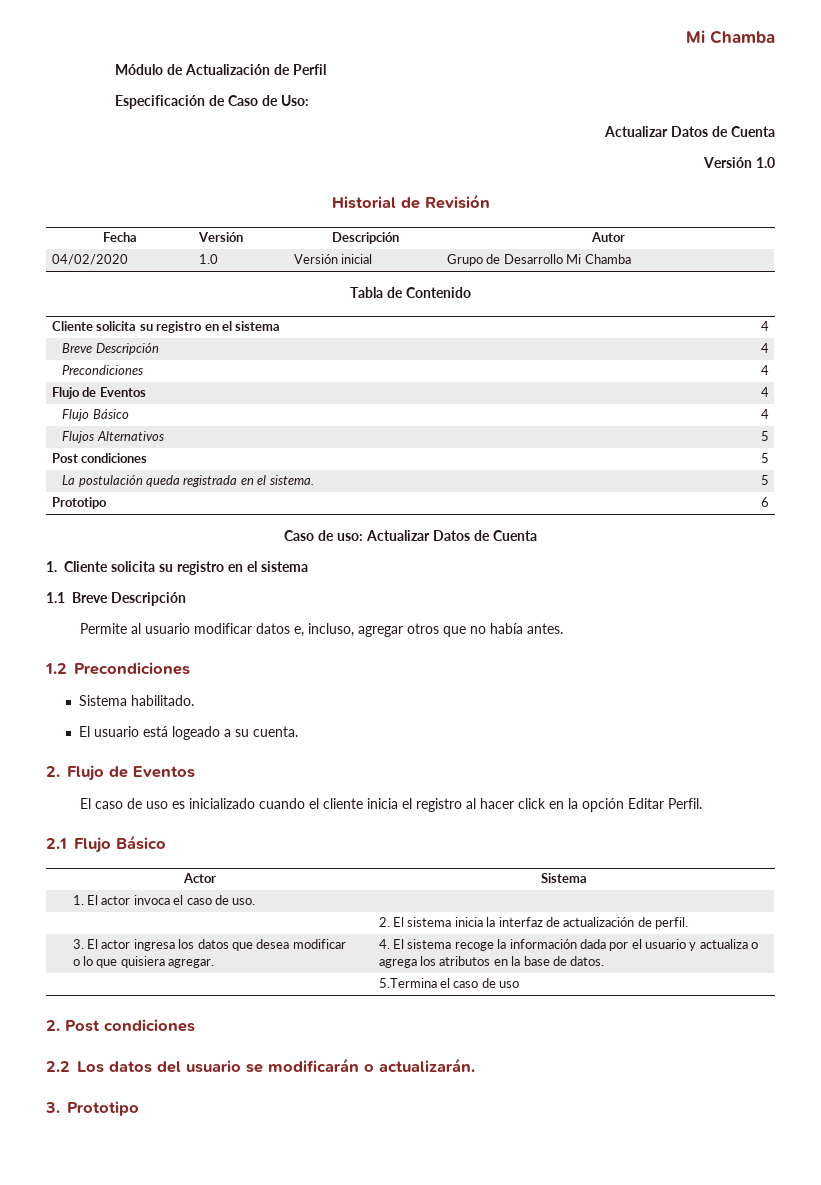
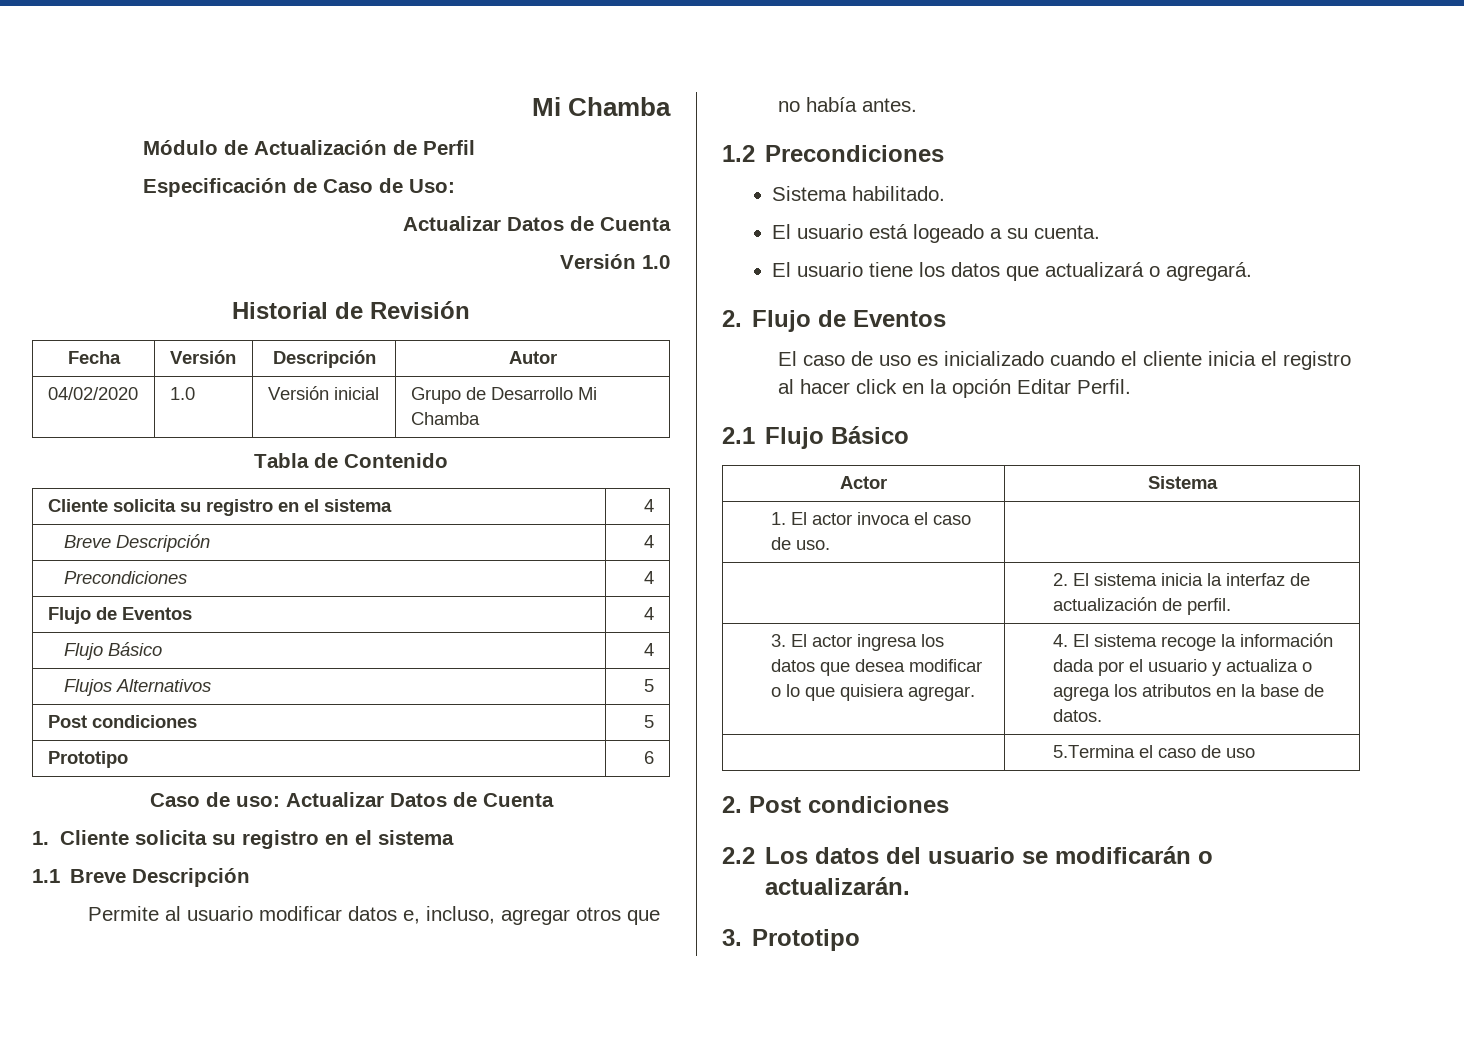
- La postulación queda registrada en el sistema. | 5
+ El usuario tiene los datos que actualizará o agregará.

